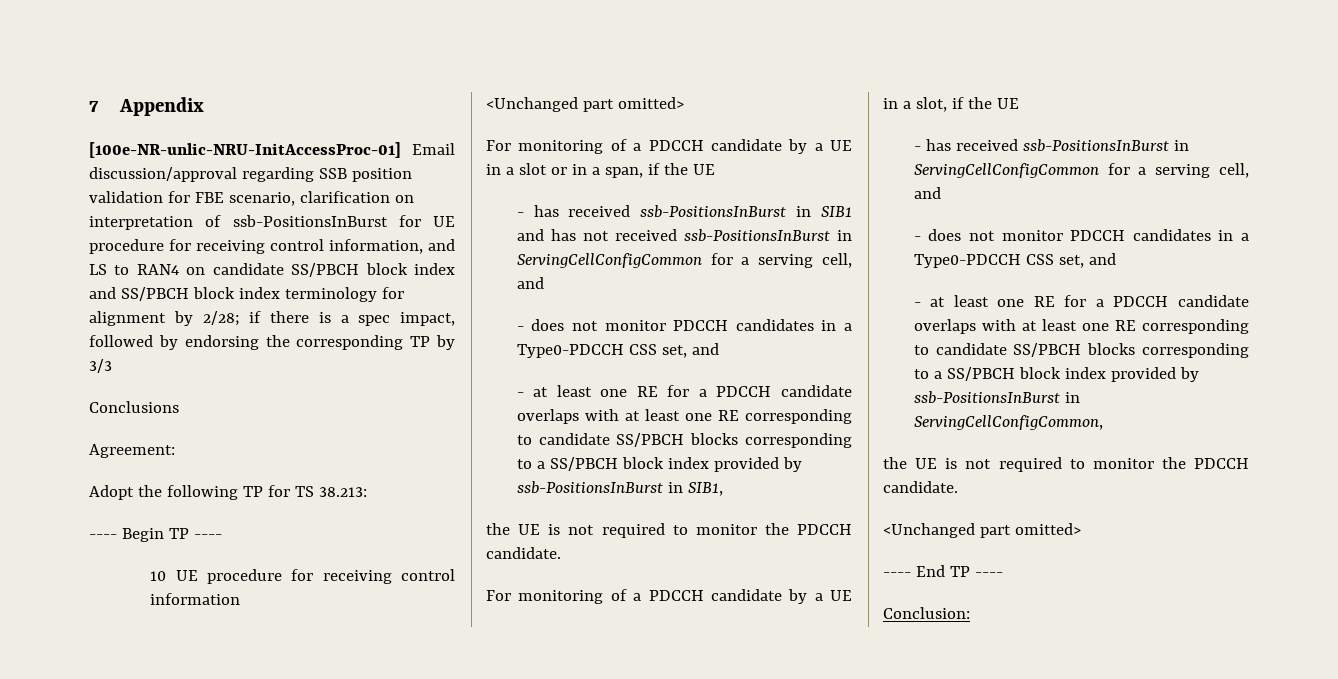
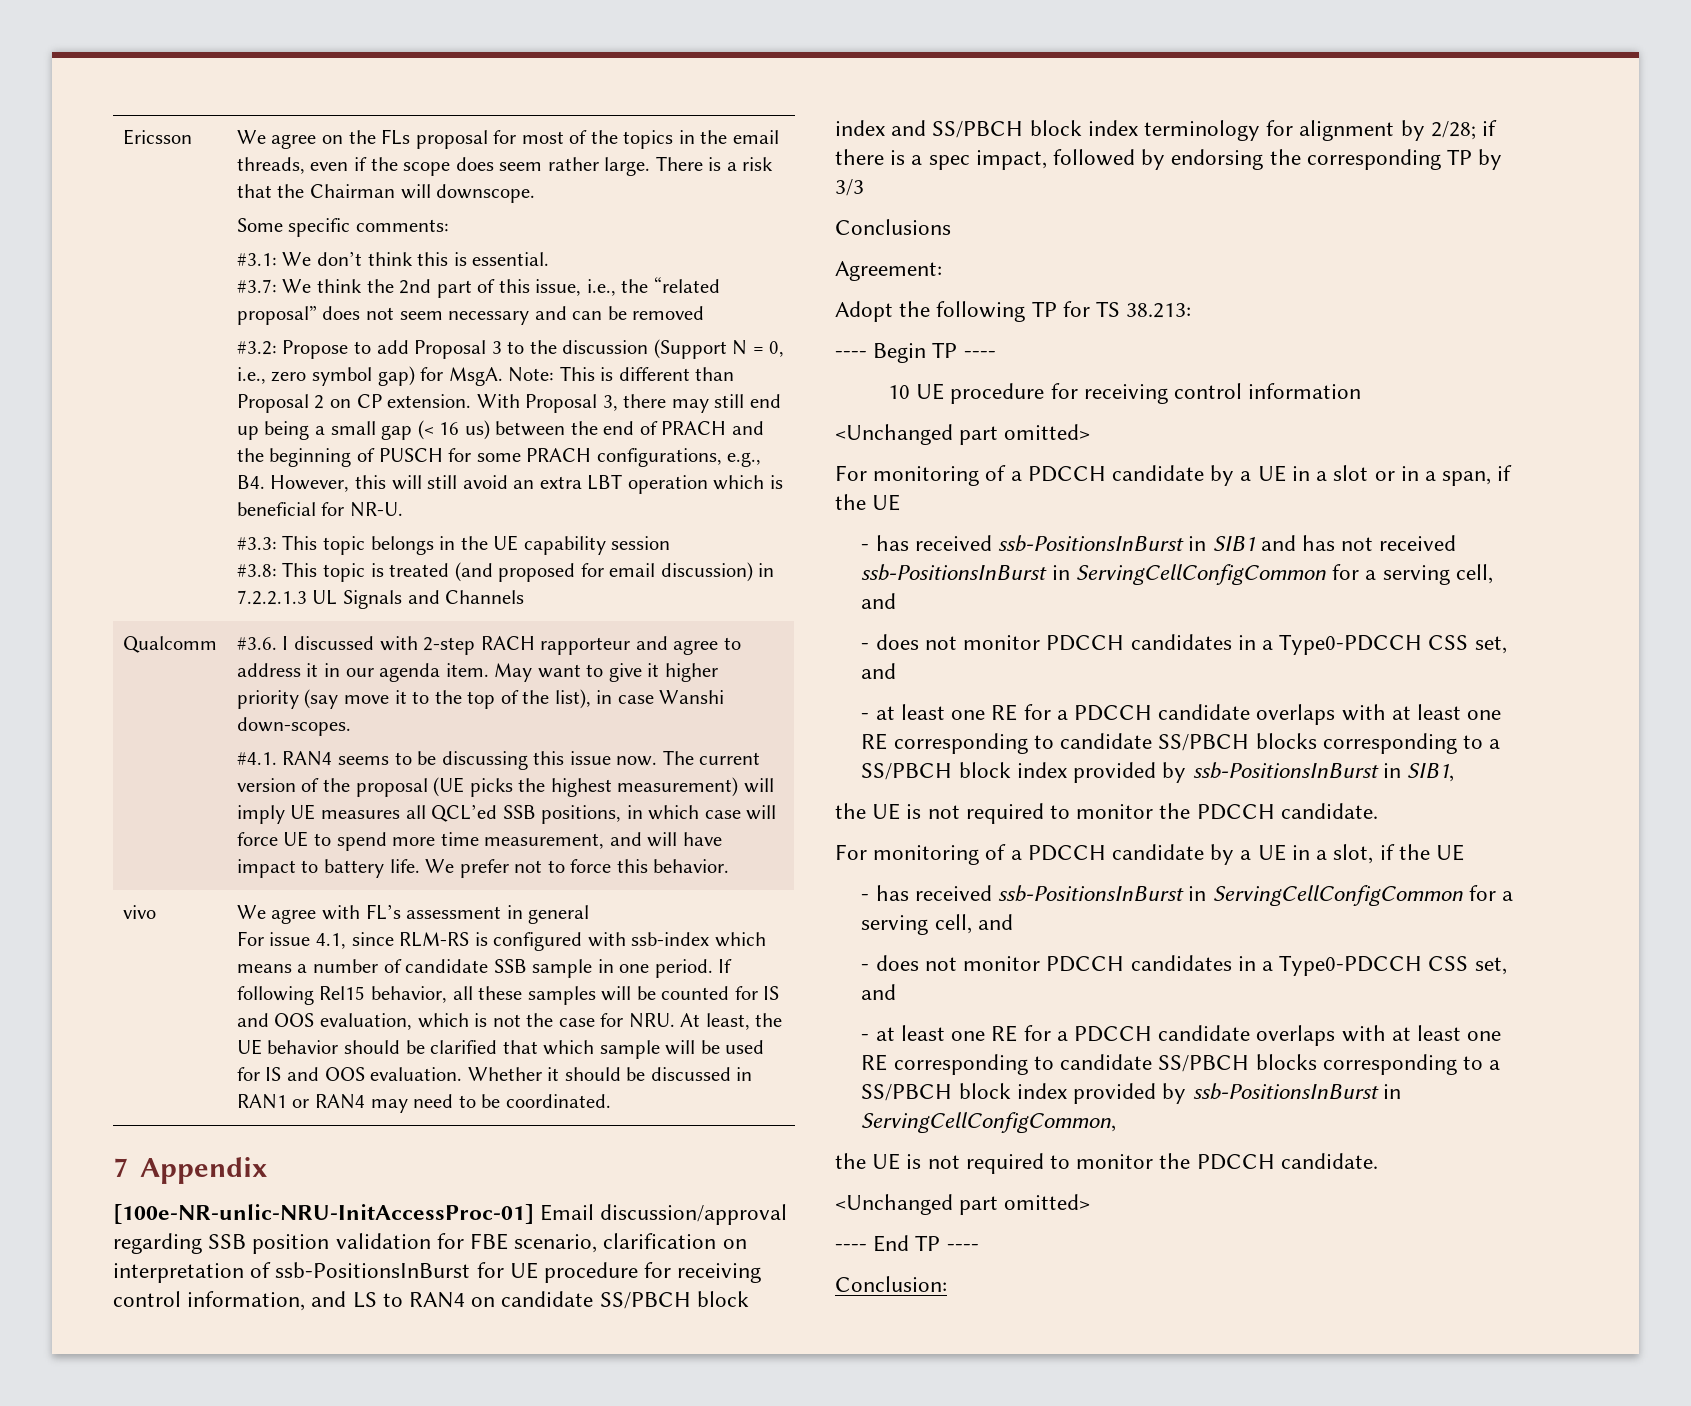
+ Ericsson | We agree on the FLs proposal for most of the topics in the email threads, even if the scope does seem rather large. There is a risk that the Chairman will downscope.
+ Some specific comments:
+ #3.1: We don’t think this is essential.
+ #3.7: We think the 2nd part of this issue, i.e., the “related proposal” does not seem necessary and can be removed
+ #3.2: Propose to add Proposal 3 to the discussion (Support N = 0, i.e., zero symbol gap) for MsgA. Note: This is different than Proposal 2 on CP extension. With Proposal 3, there may still end up being a small gap (< 16 us) between the end of PRACH and the beginning of PUSCH for some PRACH configurations, e.g., B4. However, this will still avoid an extra LBT operation which is beneficial for NR-U.
+ #3.3: This topic belongs in the UE capability session
+ #3.8: This topic is treated (and proposed for email discussion) in 7.2.2.1.3 UL Signals and Channels
+ Qualcomm | #3.6. I discussed with 2-step RACH rapporteur and agree to address it in our agenda item. May want to give it higher priority (say move it to the top of the list), in case Wanshi down-scopes.
+ #4.1. RAN4 seems to be discussing this issue now. The current version of the proposal (UE picks the highest measurement) will imply UE measures all QCL’ed SSB positions, in which case will force UE to spend more time measurement, and will have impact to battery life. We prefer not to force this behavior.
+ vivo | We agree with FL’s assessment in general
+ For issue 4.1, since RLM-RS is configured with ssb-index which means a number of candidate SSB sample in one period. If following Rel15 behavior, all these samples will be counted for IS and OOS evaluation, which is not the case for NRU. At least, the UE behavior should be clarified that which sample will be used for IS and OOS evaluation. Whether it should be discussed in RAN1 or RAN4 may need to be coordinated.

